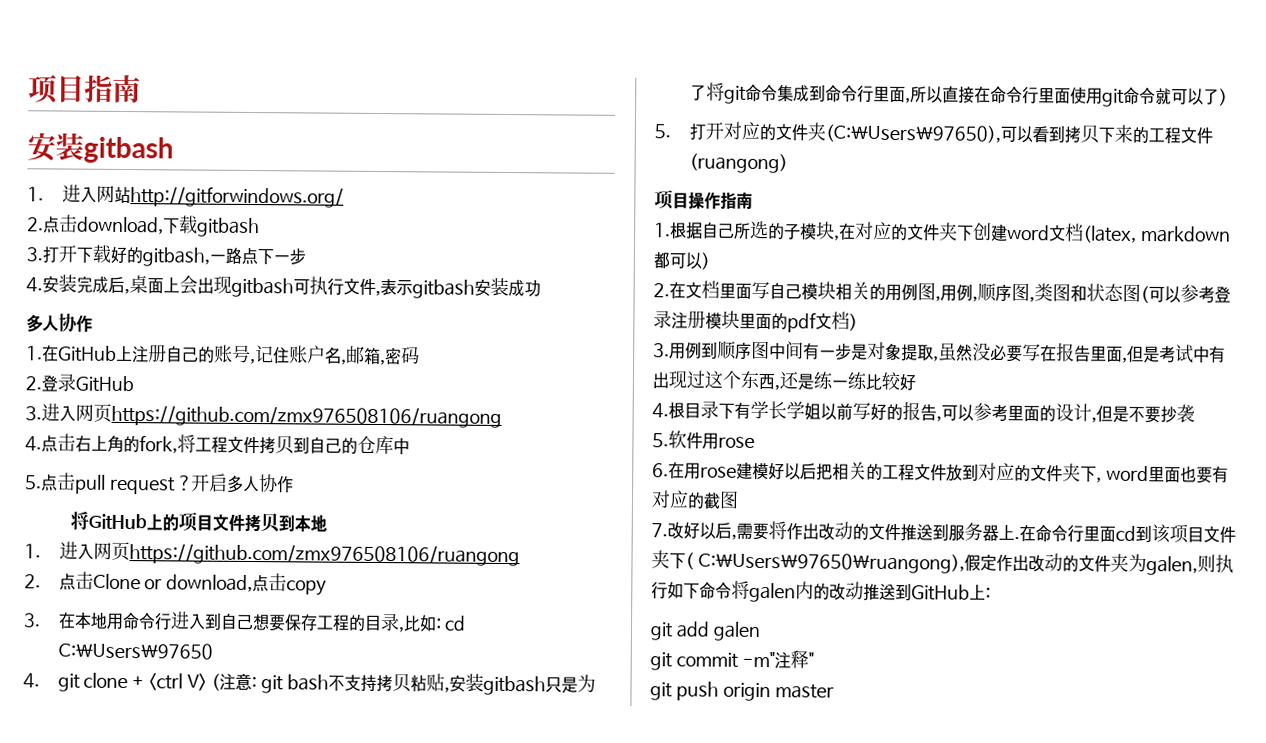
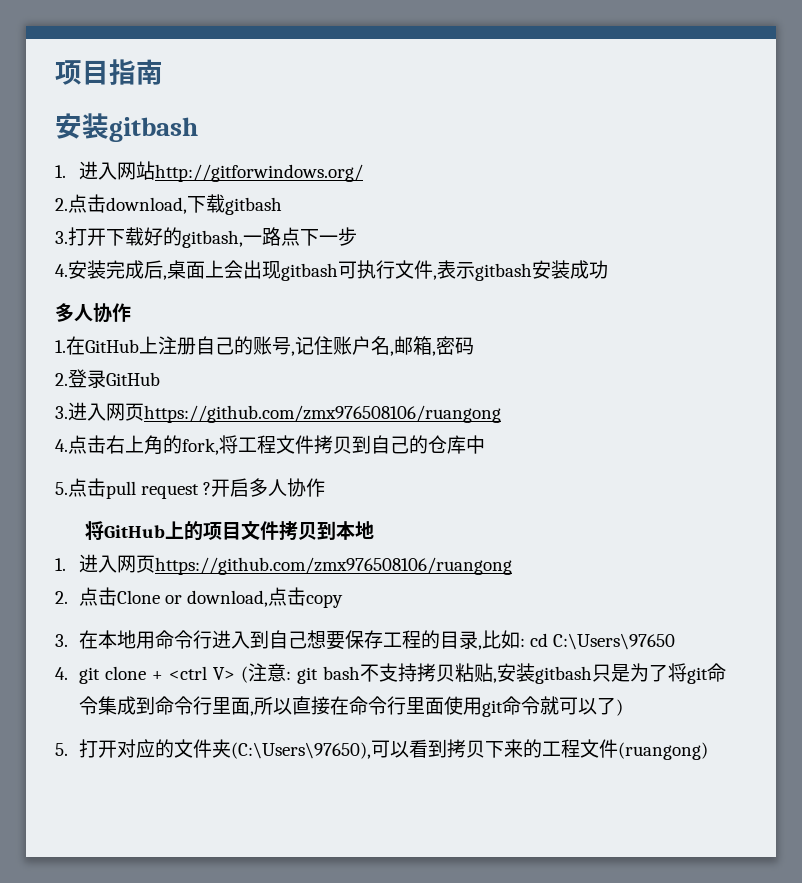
- 项目操作指南
- 1.根据自己所选的子模块,在对应的文件夹下创建word文档(latex, markdown都可以)
- 2.在文档里面写自己模块相关的用例图,用例,顺序图,类图和状态图(可以参考登录注册模块里面的pdf文档)
- 3.用例到顺序图中间有一步是对象提取,虽然没必要写在报告里面,但是考试中有出现过这个东西,还是练一练比较好
- 4.根目录下有学长学姐以前写好的报告,可以参考里面的设计,但是不要抄袭
- 5.软件用rose
- 6.在用rose建模好以后把相关的工程文件放到对应的文件夹下, word里面也要有对应的截图
- 7.改好以后,需要将作出改动的文件推送到服务器上.在命令行里面cd到该项目文件夹下( C:\Users\97650\ruangong),假定作出改动的文件夹为galen,则执行如下命令将galen内的改动推送到GitHub上:
- git add galen
- git commit -m"注释"
- git push origin master

